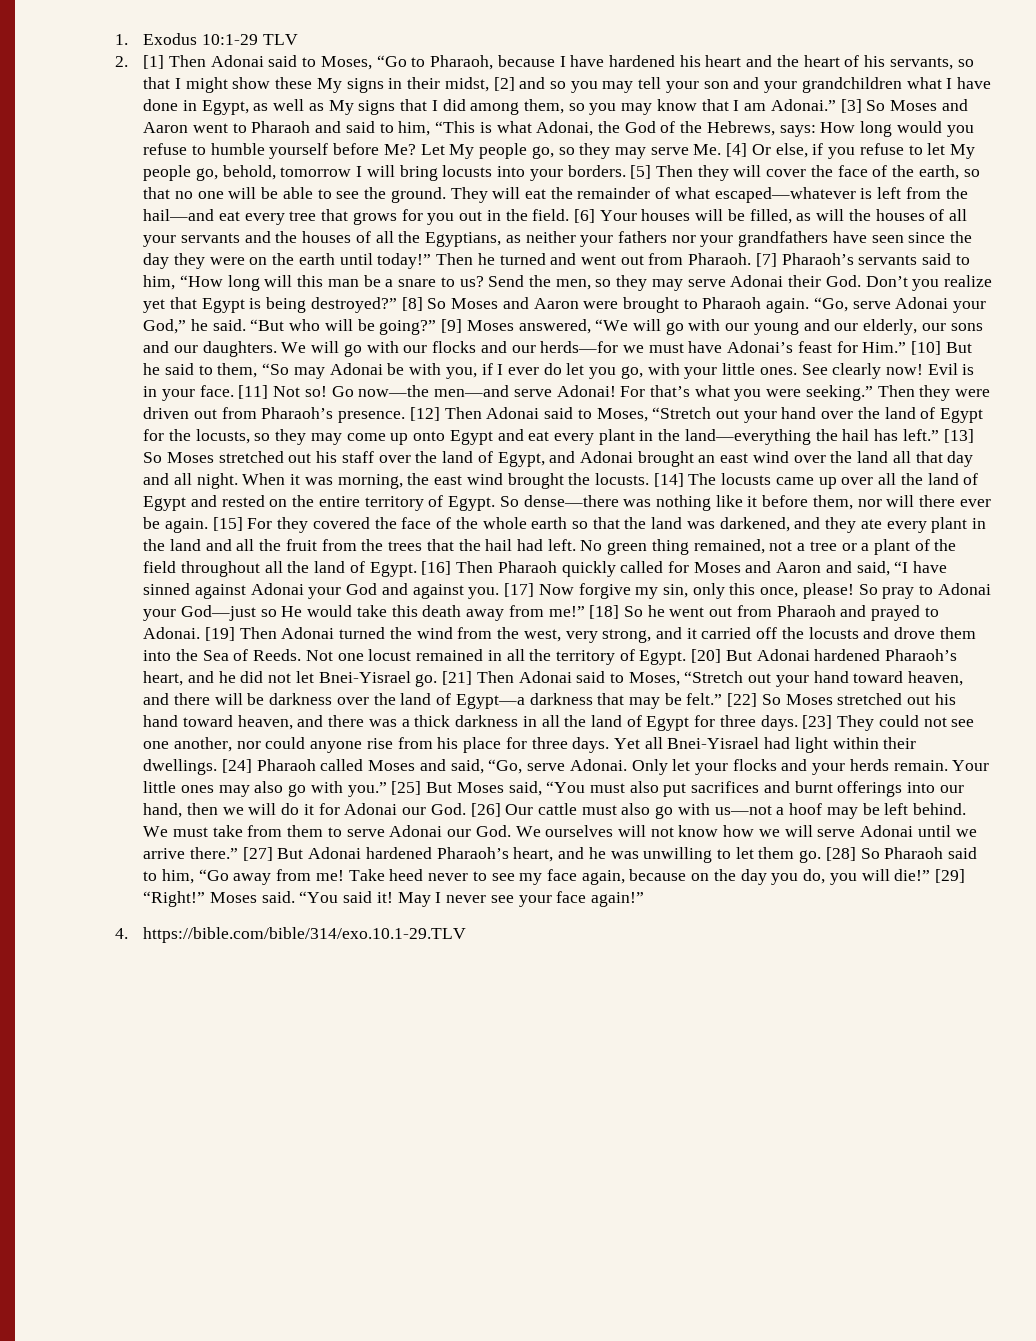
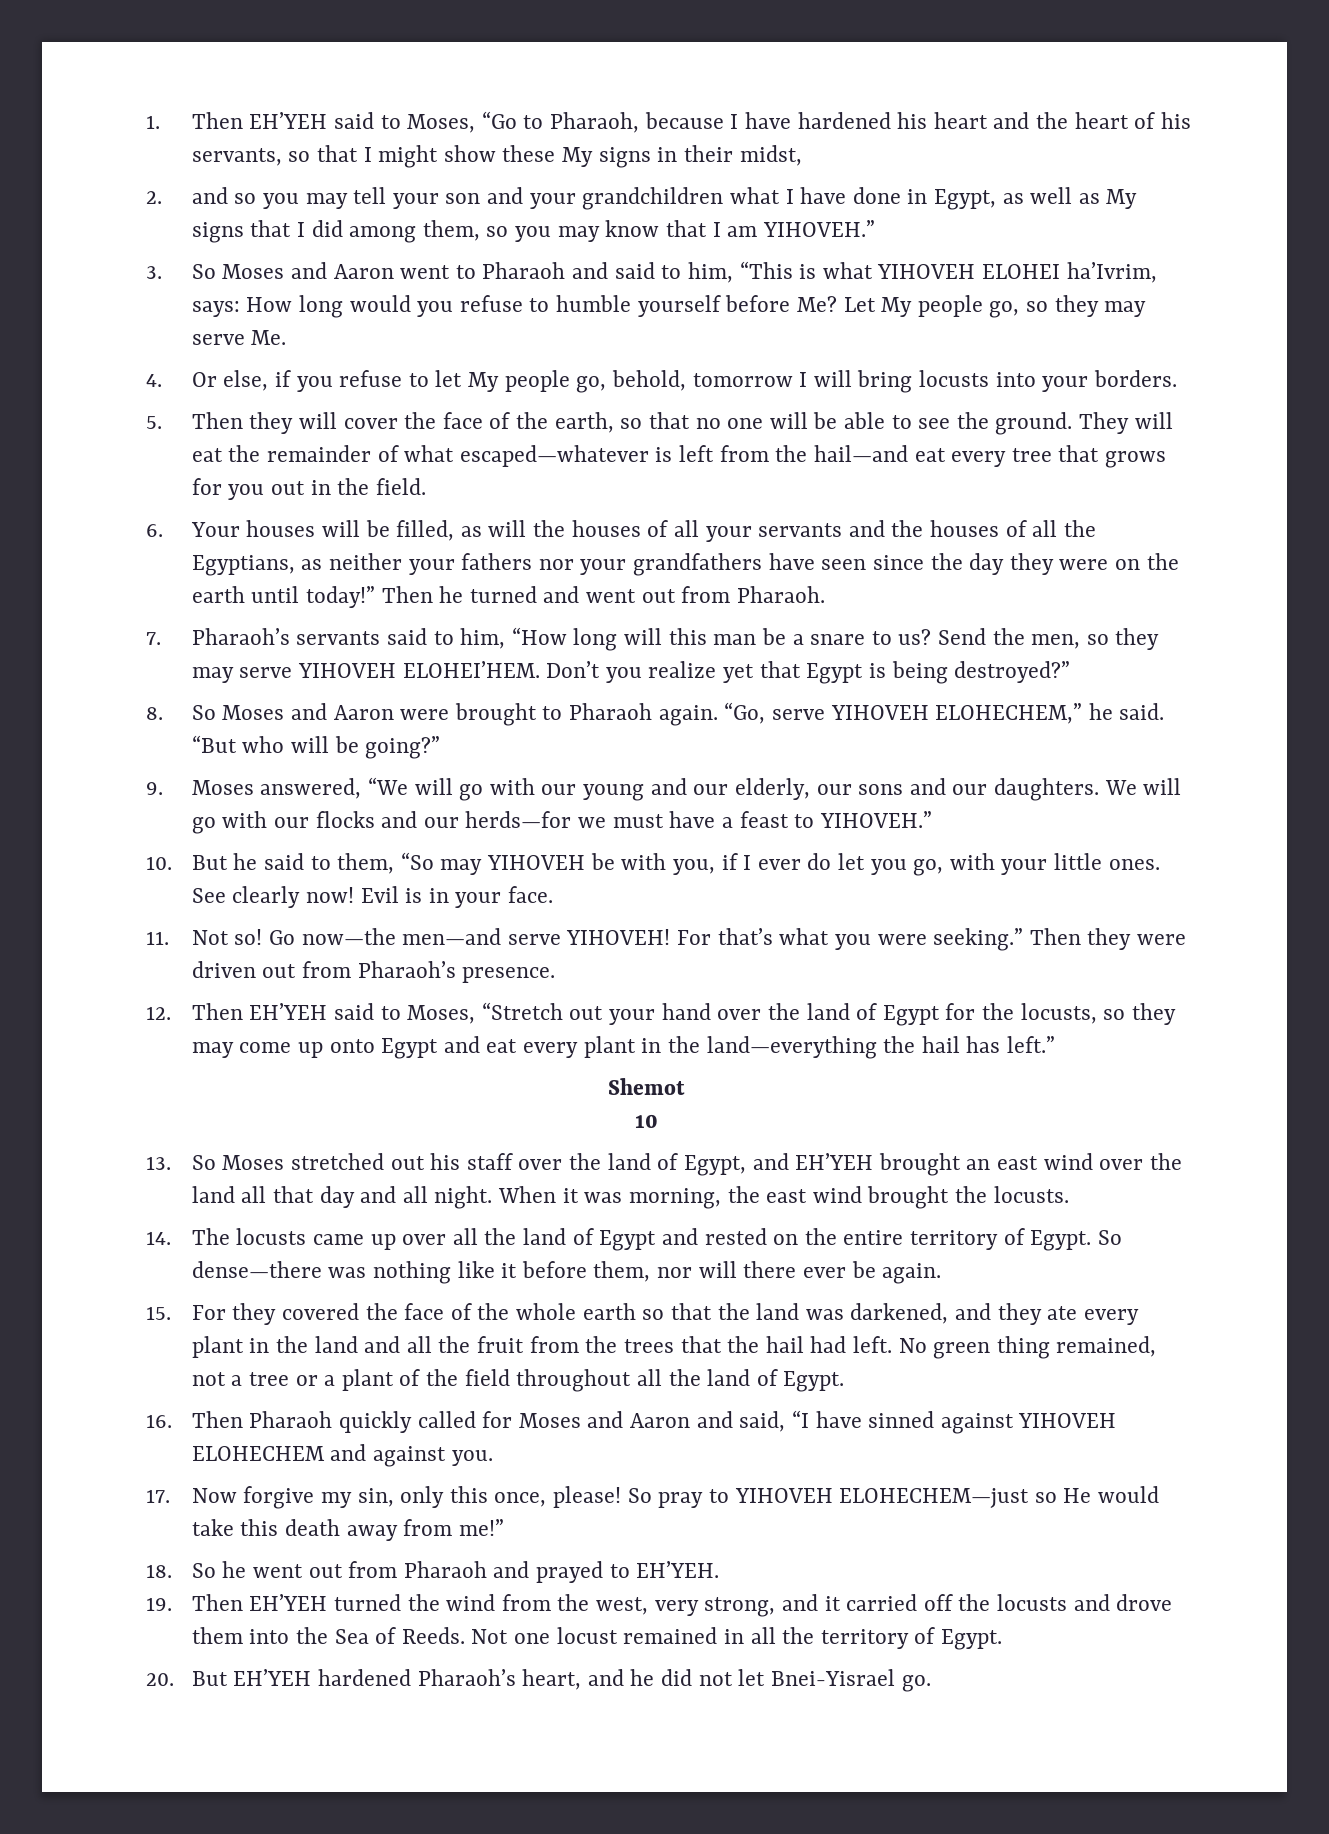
- 1. Exodus 10:1-29 TLV
- 2. [1] Then Adonai said to Moses, “Go to Pharaoh, because I have hardened his heart and the heart of his servants, so that I might show these My signs in their midst, [2] and so you may tell your son and your grandchildren what I have done in Egypt, as well as My signs that I did among them, so you may know that I am Adonai.” [3] So Moses and Aaron went to Pharaoh and said to him, “This is what Adonai, the God of the Hebrews, says:
+ 1. Then EH’YEH said to Moses, “Go to Pharaoh, because I have hardened his heart and the heart of his servants, so that I might show these My signs in their midst,
+ 2. and so you may tell your son and your grandchildren what I have done in Egypt, as well as My signs that I did among them, so you may know that I am YIHOVEH.”
+ 3. So Moses and Aaron went to Pharaoh and said to him, “This is what YIHOVEH ELOHEI ha’Ivrim, says:
- Let My people go, so they may serve Me. [4] Or else, if you refuse to let My people go, behold, tomorrow I will bring locusts into your borders. [5] Then they will cover the face of the earth, so that no one will be able to see the ground.
+ Let My people go, so they may serve Me.
+ 4. Or else, if you refuse to let My people go, behold, tomorrow I will bring locusts into your borders.
+ 5. Then they will cover the face of the earth, so that no one will be able to see the ground.
- They will eat the remainder of what escaped—whatever is left from the hail—and eat every tree that grows for you out in the field. [6] Your houses will be filled, as will the houses of all your servants and the houses of all the Egyptians, as neither your fathers nor your grandfathers have seen since the day they were on the earth until today!”
+ They will eat the remainder of what escaped—whatever is left from the hail—and eat every tree that grows for you out in the field.
+ 6. Your houses will be filled, as will the houses of all your servants and the houses of all the Egyptians, as neither your fathers nor your grandfathers have seen since the day they were on the earth until today!”
- Then he turned and went out from Pharaoh. [7] Pharaoh’s servants said to him, “How long will this man be a snare to us?
+ Then he turned and went out from Pharaoh.
+ 7. Pharaoh’s servants said to him, “How long will this man be a snare to us?
- Send the men, so they may serve Adonai their God. Don’t you realize yet that Egypt is being destroyed?” [8] So Moses and Aaron were brought to Pharaoh again.
+ Send the men, so they may serve YIHOVEH ELOHEI’HEM. Don’t you realize yet that Egypt is being destroyed?”
+ 8. So Moses and Aaron were brought to Pharaoh again.
- “Go, serve Adonai your God,” he said.
+ “Go, serve YIHOVEH ELOHECHEM,” he said.
- “But who will be going?” [9] Moses answered, “We will go with our young and our elderly, our sons and our daughters.
+ “But who will be going?”
+ 9. Moses answered, “We will go with our young and our elderly, our sons and our daughters.
- We will go with our flocks and our herds—for we must have Adonai’s feast for Him.” [10] But he said to them, “So may Adonai be with you, if I ever do let you go, with your little ones.
+ We will go with our flocks and our herds—for we must have a feast to YIHOVEH.”
+ 10. But he said to them, “So may YIHOVEH be with you, if I ever do let you go, with your little ones.
- Evil is in your face. [11] Not so!
+ Evil is in your face.
+ 11. Not so!
- Go now—the men—and serve Adonai!
+ Go now—the men—and serve YIHOVEH!
- Then they were driven out from Pharaoh’s presence. [12] Then Adonai said to Moses, “Stretch out your hand over the land of Egypt for the locusts, so they may come up onto Egypt and eat every plant in the land—everything the hail has left.” [13] So Moses stretched out his staff over the land of Egypt, and Adonai brought an east wind over the land all that day and all night.
+ Then they were driven out from Pharaoh’s presence.
+ 12. Then EH’YEH said to Moses, “Stretch out your hand over the land of Egypt for the locusts, so they may come up onto Egypt and eat every plant in the land—everything the hail has left.”
+ Shemot
+ 10
+ 13. So Moses stretched out his staff over the land of Egypt, and EH’YEH brought an east wind over the land all that day and all night.
- When it was morning, the east wind brought the locusts. [14] The locusts came up over all the land of Egypt and rested on the entire territory of Egypt.
+ When it was morning, the east wind brought the locusts.
+ 14. The locusts came up over all the land of Egypt and rested on the entire territory of Egypt.
- So dense—there was nothing like it before them, nor will there ever be again. [15] For they covered the face of the whole earth so that the land was darkened, and they ate every plant in the land and all the fruit from the trees that the hail had left.
+ So dense—there was nothing like it before them, nor will there ever be again.
+ 15. For they covered the face of the whole earth so that the land was darkened, and they ate every plant in the land and all the fruit from the trees that the hail had left.
- No green thing remained, not a tree or a plant of the field throughout all the land of Egypt. [16] Then Pharaoh quickly called for Moses and Aaron and said, “I have sinned against Adonai your God and against you. [17] Now forgive my sin, only this once, please!
+ No green thing remained, not a tree or a plant of the field throughout all the land of Egypt.
+ 16. Then Pharaoh quickly called for Moses and Aaron and said, “I have sinned against YIHOVEH ELOHECHEM and against you.
+ 17. Now forgive my sin, only this once, please!
- So pray to Adonai your God—just so He would take this death away from me!” [18] So he went out from Pharaoh and prayed to Adonai. [19] Then Adonai turned the wind from the west, very strong, and it carried off the locusts and drove them into the Sea of Reeds.
+ So pray to YIHOVEH ELOHECHEM—just so He would take this death away from me!”
+ 18. So he went out from Pharaoh and prayed to EH’YEH.
+ 19. Then EH’YEH turned the wind from the west, very strong, and it carried off the locusts and drove them into the Sea of Reeds.
- Not one locust remained in all the territory of Egypt. [20] But Adonai hardened Pharaoh’s heart, and he did not let Bnei-Yisrael go. [21] Then Adonai said to Moses, “Stretch out your hand toward heaven, and there will be darkness over the land of Egypt—a darkness that may be felt.” [22] So Moses stretched out his hand toward heaven, and there was a thick darkness in all the land of Egypt for three days. [23] They could not see one another, nor could anyone rise from his place for three days. Yet all Bnei-Yisrael had light within their dwellings. [24] Pharaoh called Moses and said, “Go, serve Adonai. Only let your flocks and your herds remain. Your little ones may also go with you.” [25] But Moses said, “You must also put sacrifices and burnt offerings into our hand, then we will do it for Adonai our God. [26] Our cattle must also go with us—not a hoof may be left behind. We must take from them to serve Adonai our God. We ourselves will not know how we will serve Adonai until we arrive there.” [27] But Adonai hardened Pharaoh’s heart, and he was unwilling to let them go. [28] So Pharaoh said to him, “Go away from me! Take heed never to see my face again, because on the day you do, you will die!” [29] “Right!” Moses said. “You said it! May I never see your face again!”
- 4. https://bible.com/bible/314/exo.10.1-29.TLV
+ Not one locust remained in all the territory of Egypt.
+ 20. But EH’YEH hardened Pharaoh’s heart, and he did not let Bnei-Yisrael go.

